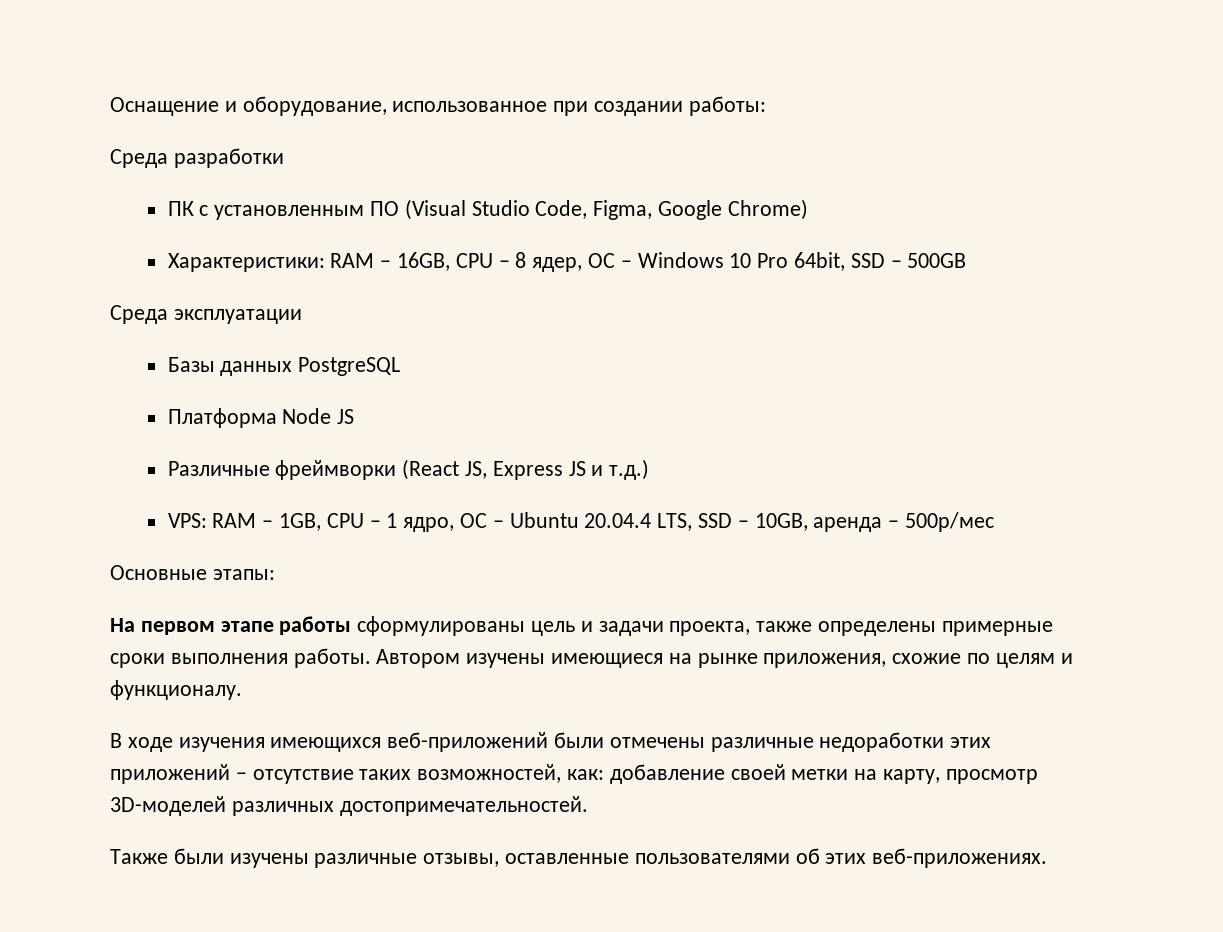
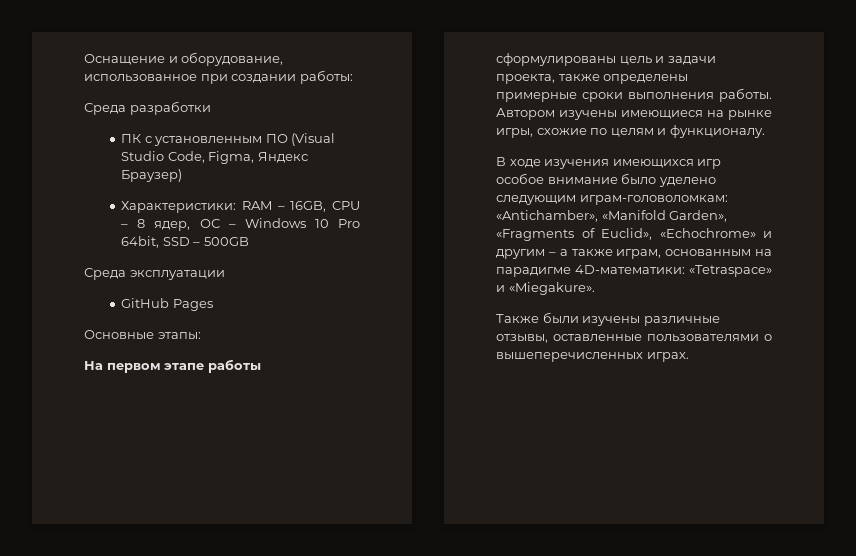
- ПК с установленным ПО (Visual Studio Code, Figma, Google Chrome)
+ ПК с установленным ПО (Visual Studio Code, Figma, Яндекс Браузер)
- Базы данных PostgreSQL
- Платформа Node JS
- Различные фреймворки (React JS, Express JS и т.д.)
- VPS: RAM – 1GB, CPU – 1 ядро, ОС – Ubuntu 20.04.4 LTS, SSD – 10GB, аренда – 500р/мес
+ GitHub Pages
- Автором изучены имеющиеся на рынке приложения, схожие по целям и функционалу.
+ Автором изучены имеющиеся на рынке игры, схожие по целям и функционалу.
- В ходе изучения имеющихся веб-приложений были отмечены различные недоработки этих приложений – отсутствие таких возможностей, как: добавление своей метки на карту, просмотр 3D-моделей различных достопримечательностей.
+ В ходе изучения имеющихся игр особое внимание было уделено следующим играм-головоломкам: «Antichamber», «Manifold Garden», «Fragments of Euclid», «Echochrome» и другим – а также играм, основанным на парадигме 4D-математики: «Tetraspace» и «Miegakure».
- Также были изучены различные отзывы, оставленные пользователями об этих веб-приложениях.
+ Также были изучены различные отзывы, оставленные пользователями о вышеперечисленных играх.

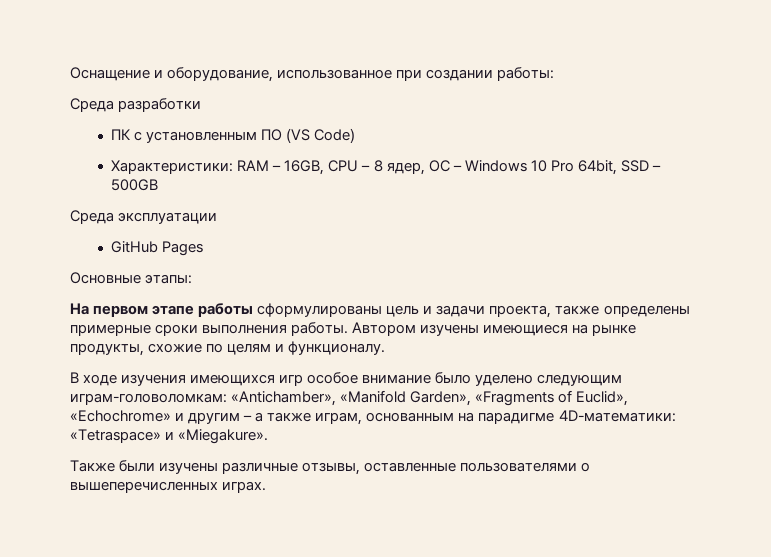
- ПК с установленным ПО (Visual Studio Code, Figma, Яндекс Браузер)
+ ПК с установленным ПО (VS Code)
- Автором изучены имеющиеся на рынке игры, схожие по целям и функционалу.
+ Автором изучены имеющиеся на рынке продукты, схожие по целям и функционалу.

